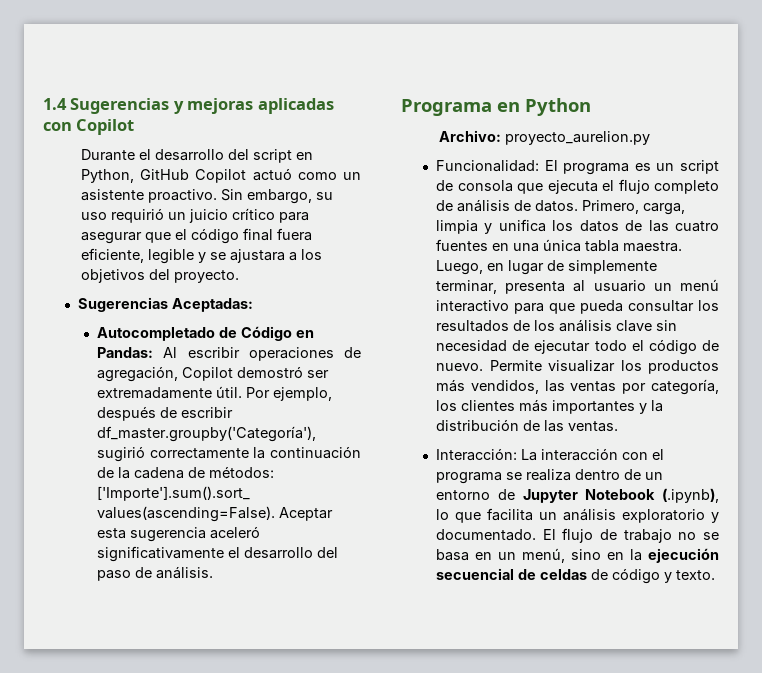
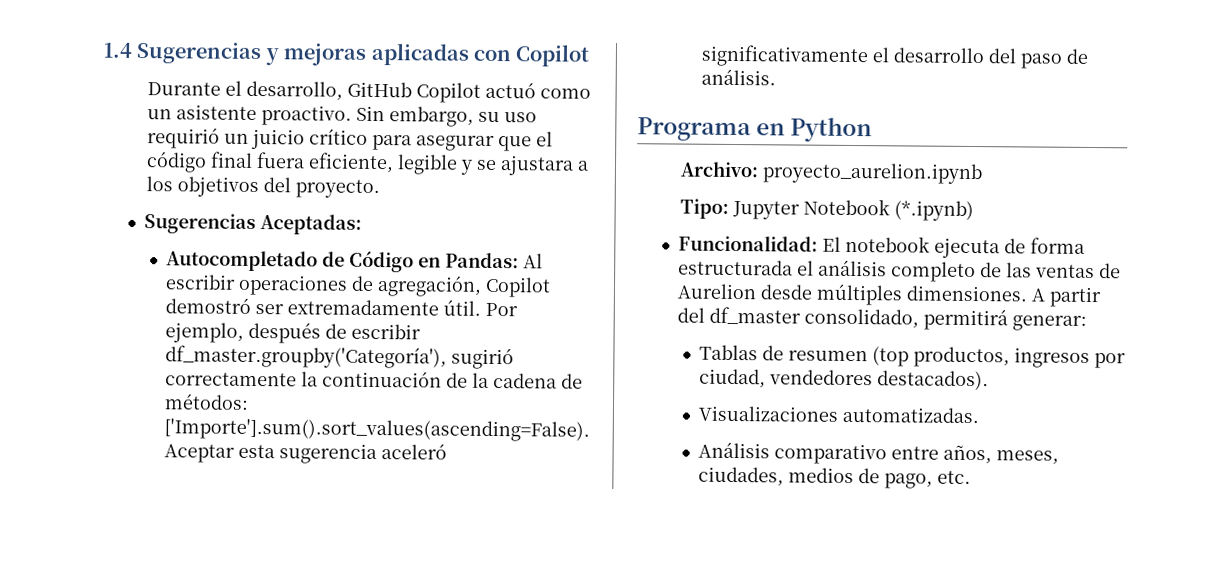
- Durante el desarrollo del script en Python, GitHub Copilot actuó como un asistente proactivo.
+ Durante el desarrollo, GitHub Copilot actuó como un asistente proactivo.
- Archivo: proyecto_aurelion.py
- Funcionalidad: El programa es un script de consola que ejecuta el flujo completo de análisis de datos. Primero, carga, limpia y unifica los datos de las cuatro fuentes en una única tabla maestra. Luego, en lugar de simplemente terminar, presenta al usuario un menú interactivo para que pueda consultar los resultados de los análisis clave sin necesidad de ejecutar todo el código de nuevo. Permite visualizar los productos más vendidos, las ventas por categoría, los clientes más importantes y la distribución de las ventas.
- Interacción: La interacción con el programa se realiza dentro de un entorno de Jupyter Notebook (.ipynb), lo que facilita un análisis exploratorio y documentado. El flujo de trabajo no se basa en un menú, sino en la ejecución secuencial de celdas de código y texto.
+ Archivo: proyecto_aurelion.ipynb
+ Tipo: Jupyter Notebook (*.ipynb)
+ Funcionalidad: El notebook ejecuta de forma estructurada el análisis completo de las ventas de Aurelion desde múltiples dimensiones. A partir del df_master consolidado, permitirá generar:
+ Tablas de resumen (top productos, ingresos por ciudad, vendedores destacados).
+ Visualizaciones automatizadas.
+ Análisis comparativo entre años, meses, ciudades, medios de pago, etc.

